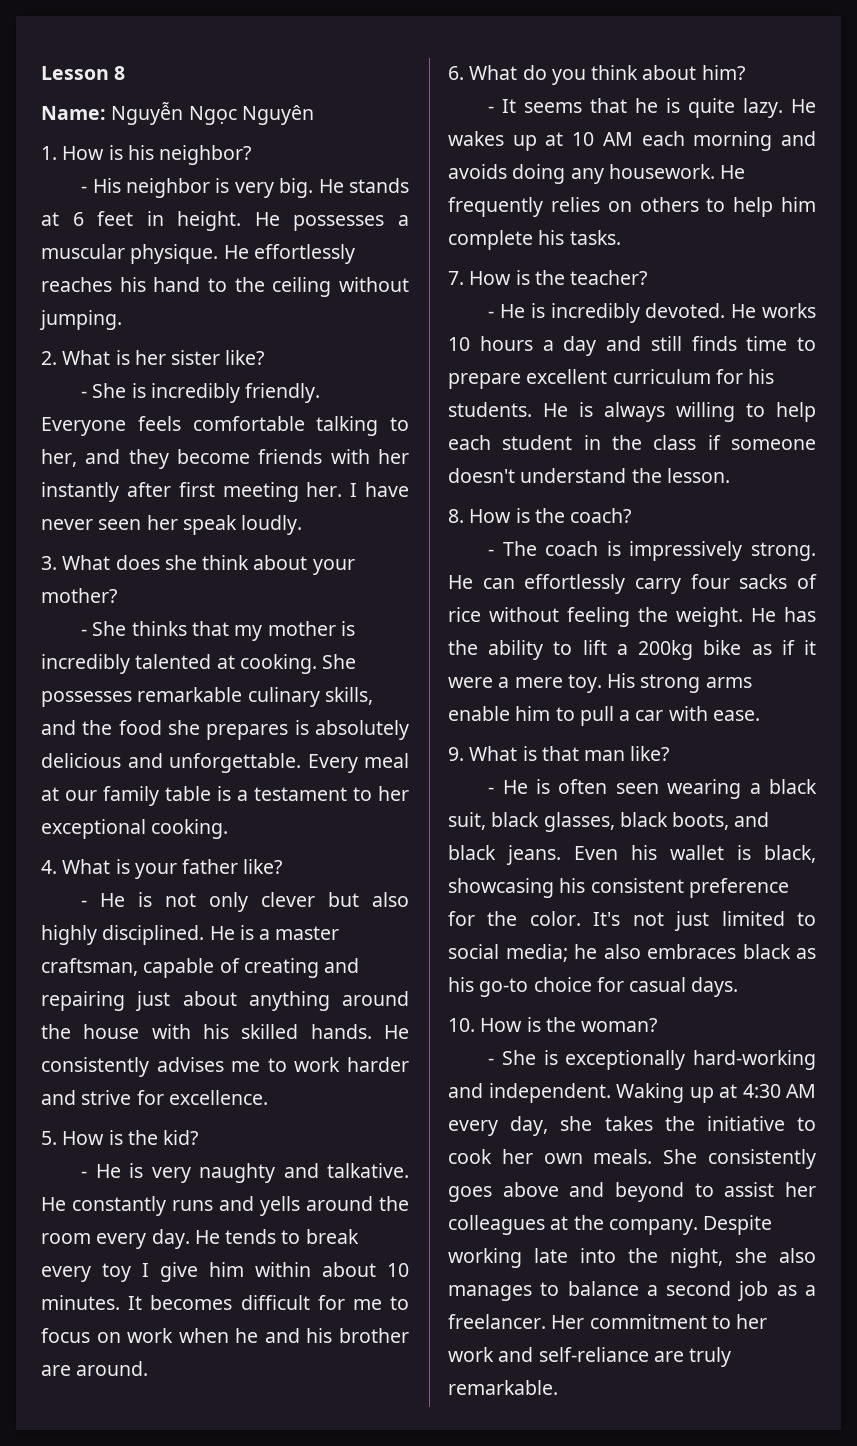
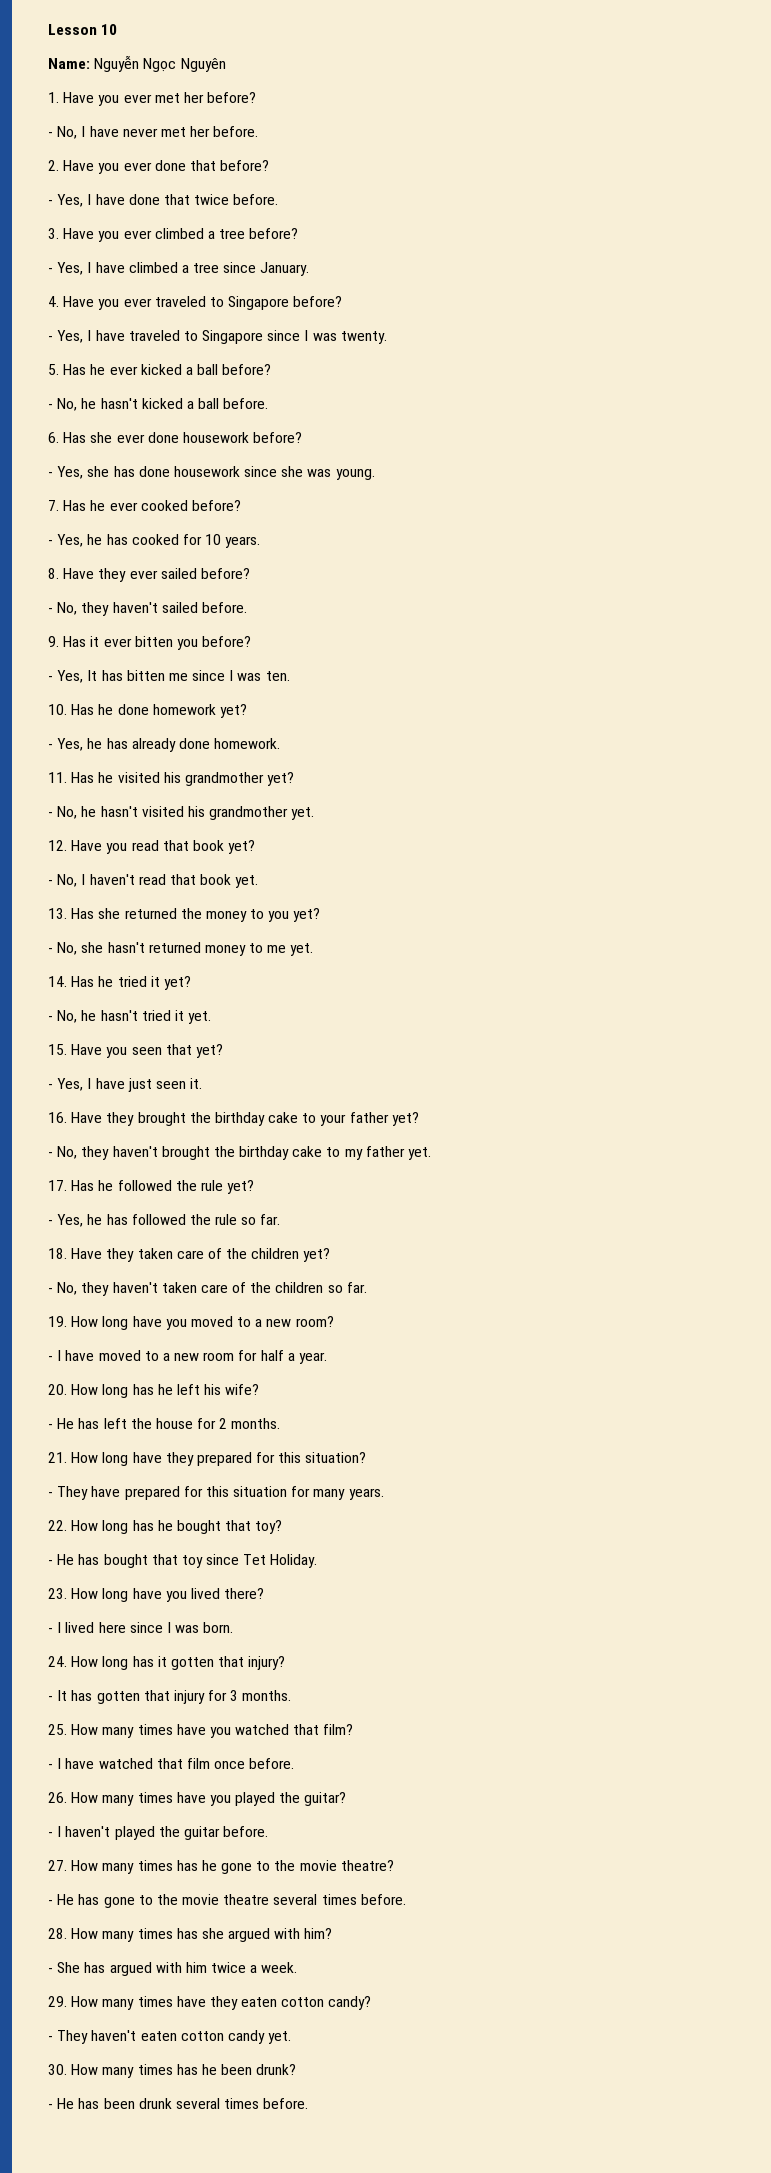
- Lesson 8
+ Lesson 10
- 1. How is his neighbor?
- - His neighbor is very big. He stands at 6 feet in height. He possesses a muscular physique. He effortlessly reaches his hand to the ceiling without jumping.
- 2. What is her sister like?
- - She is incredibly friendly. Everyone feels comfortable talking to her, and they become friends with her instantly after first meeting her. I have never seen her speak loudly.
- 3. What does she think about your mother?
- - She thinks that my mother is incredibly talented at cooking. She possesses remarkable culinary skills, and the food she prepares is absolutely delicious and unforgettable. Every meal at our family table is a testament to her exceptional cooking.
- 4. What is your father like?
- - He is not only clever but also highly disciplined. He is a master craftsman, capable of creating and repairing just about anything around the house with his skilled hands. He consistently advises me to work harder and strive for excellence.
- 5. How is the kid?
- - He is very naughty and talkative. He constantly runs and yells around the room every day. He tends to break every toy I give him within about 10 minutes. It becomes difficult for me to focus on work when he and his brother are around.
- 6. What do you think about him?
- - It seems that he is quite lazy. He wakes up at 10 AM each morning and avoids doing any housework. He frequently relies on others to help him complete his tasks.
- 7. How is the teacher?
- - He is incredibly devoted. He works 10 hours a day and still finds time to prepare excellent curriculum for his students. He is always willing to help each student in the class if someone doesn't understand the lesson.
- 8. How is the coach?
- - The coach is impressively strong. He can effortlessly carry four sacks of rice without feeling the weight. He has the ability to lift a 200kg bike as if it were a mere toy. His strong arms enable him to pull a car with ease.
- 9. What is that man like?
- - He is often seen wearing a black suit, black glasses, black boots, and black jeans. Even his wallet is black, showcasing his consistent preference for the color. It's not just limited to social media; he also embraces black as his go-to choice for casual days.
- 10. How is the woman?
- - She is exceptionally hard-working and independent. Waking up at 4:30 AM every day, she takes the initiative to cook her own meals. She consistently goes above and beyond to assist her colleagues at the company. Despite working late into the night, she also manages to balance a second job as a freelancer. Her commitment to her work and self-reliance are truly remarkable.
+ 1. Have you ever met her before?
+ - No, I have never met her before.
+ 2. Have you ever done that before?
+ - Yes, I have done that twice before.
+ 3. Have you ever climbed a tree before?
+ - Yes, I have climbed a tree since January.
+ 4. Have you ever traveled to Singapore before?
+ - Yes, I have traveled to Singapore since I was twenty.
+ 5. Has he ever kicked a ball before?
+ - No, he hasn't kicked a ball before.
+ 6. Has she ever done housework before?
+ - Yes, she has done housework since she was young.
+ 7. Has he ever cooked before?
+ - Yes, he has cooked for 10 years.
+ 8. Have they ever sailed before?
+ - No, they haven't sailed before.
+ 9. Has it ever bitten you before?
+ - Yes, It has bitten me since I was ten.
+ 10. Has he done homework yet?
+ - Yes, he has already done homework.
+ 11. Has he visited his grandmother yet?
+ - No, he hasn't visited his grandmother yet.
+ 12. Have you read that book yet?
+ - No, I haven't read that book yet.
+ 13. Has she returned the money to you yet?
+ - No, she hasn't returned money to me yet.
+ 14. Has he tried it yet?
+ - No, he hasn't tried it yet.
+ 15. Have you seen that yet?
+ - Yes, I have just seen it.
+ 16. Have they brought the birthday cake to your father yet?
+ - No, they haven't brought the birthday cake to my father yet.
+ 17. Has he followed the rule yet?
+ - Yes, he has followed the rule so far.
+ 18. Have they taken care of the children yet?
+ - No, they haven't taken care of the children so far.
+ 19. How long have you moved to a new room?
+ - I have moved to a new room for half a year.
+ 20. How long has he left his wife?
+ - He has left the house for 2 months.
+ 21. How long have they prepared for this situation?
+ - They have prepared for this situation for many years.
+ 22. How long has he bought that toy?
+ - He has bought that toy since Tet Holiday.
+ 23. How long have you lived there?
+ - I lived here since I was born.
+ 24. How long has it gotten that injury?
+ - It has gotten that injury for 3 months.
+ 25. How many times have you watched that film?
+ - I have watched that film once before.
+ 26. How many times have you played the guitar?
+ - I haven't played the guitar before.
+ 27. How many times has he gone to the movie theatre?
+ - He has gone to the movie theatre several times before.
+ 28. How many times has she argued with him?
+ - She has argued with him twice a week.
+ 29. How many times have they eaten cotton candy?
+ - They haven't eaten cotton candy yet.
+ 30. How many times has he been drunk?
+ - He has been drunk several times before.

